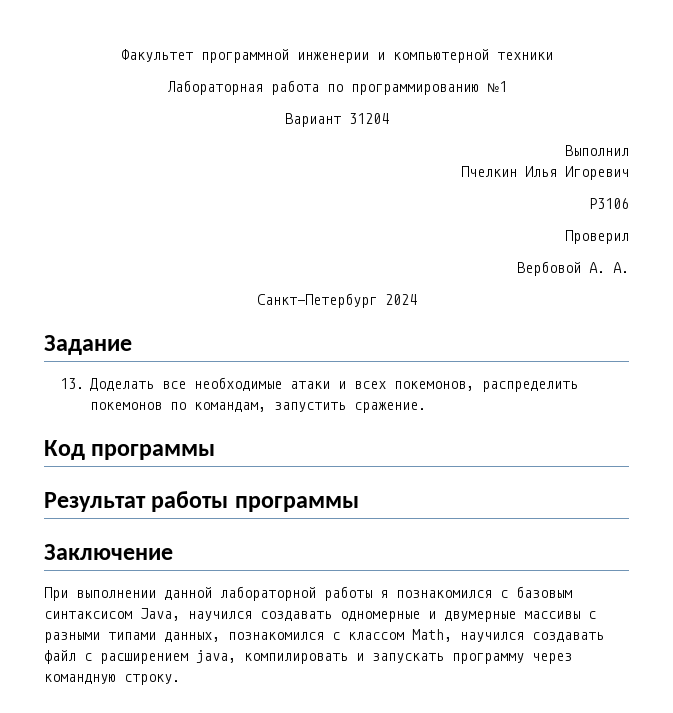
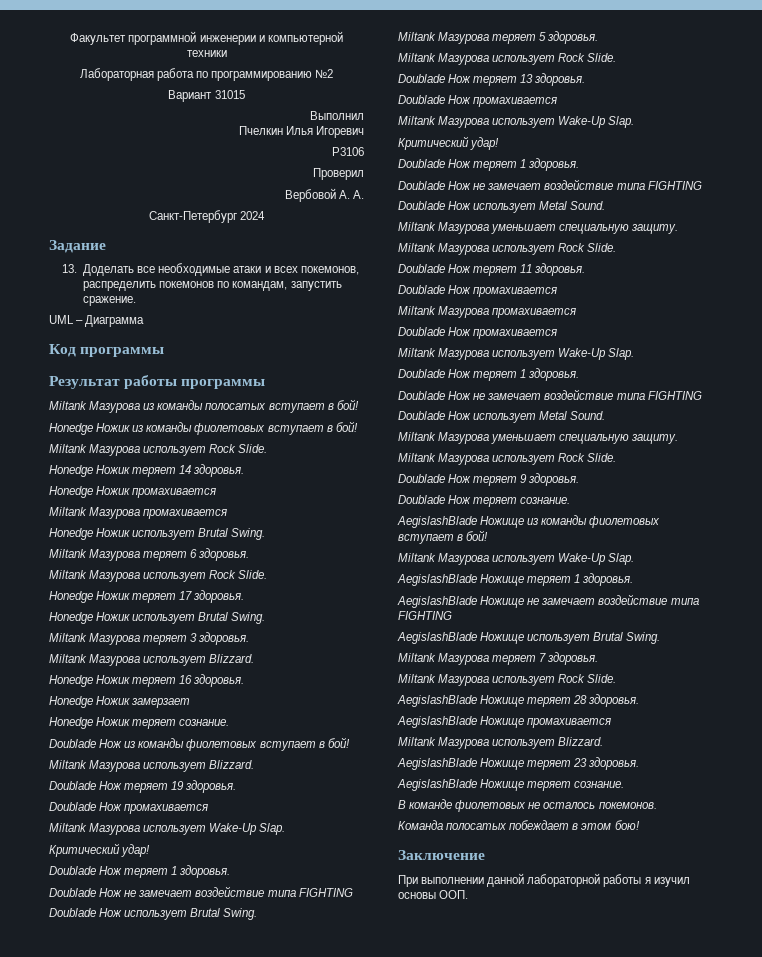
- Лабораторная работа по программированию №1
+ Лабораторная работа по программированию №2
- Вариант 31204
+ Вариант 31015
+ UML – Диаграмма
+ Miltank Мазурова из команды полосатых вступает в бой!
+ Honedge Ножик из команды фиолетовых вступает в бой!
+ Miltank Мазурова использует Rock Slide.
+ Honedge Ножик теряет 14 здоровья.
+ Honedge Ножик промахивается
+ Miltank Мазурова промахивается
+ Honedge Ножик использует Brutal Swing.
+ Miltank Мазурова теряет 6 здоровья.
+ Miltank Мазурова использует Rock Slide.
+ Honedge Ножик теряет 17 здоровья.
+ Honedge Ножик использует Brutal Swing.
+ Miltank Мазурова теряет 3 здоровья.
+ Miltank Мазурова использует Blizzard.
+ Honedge Ножик теряет 16 здоровья.
+ Honedge Ножик замерзает
+ Honedge Ножик теряет сознание.
+ Doublade Нож из команды фиолетовых вступает в бой!
+ Miltank Мазурова использует Blizzard.
+ Doublade Нож теряет 19 здоровья.
+ Doublade Нож промахивается
+ Miltank Мазурова использует Wake-Up Slap.
+ Критический удар!
+ Doublade Нож теряет 1 здоровья.
+ Doublade Нож не замечает воздействие типа FIGHTING
+ Doublade Нож использует Brutal Swing.
+ Miltank Мазурова теряет 5 здоровья.
+ Miltank Мазурова использует Rock Slide.
+ Doublade Нож теряет 13 здоровья.
+ Doublade Нож промахивается
+ Miltank Мазурова использует Wake-Up Slap.
+ Критический удар!
+ Doublade Нож теряет 1 здоровья.
+ Doublade Нож не замечает воздействие типа FIGHTING
+ Doublade Нож использует Metal Sound.
+ Miltank Мазурова уменьшает специальную защиту.
+ Miltank Мазурова использует Rock Slide.
+ Doublade Нож теряет 11 здоровья.
+ Doublade Нож промахивается
+ Miltank Мазурова промахивается
+ Doublade Нож промахивается
+ Miltank Мазурова использует Wake-Up Slap.
+ Doublade Нож теряет 1 здоровья.
+ Doublade Нож не замечает воздействие типа FIGHTING
+ Doublade Нож использует Metal Sound.
+ Miltank Мазурова уменьшает специальную защиту.
+ Miltank Мазурова использует Rock Slide.
+ Doublade Нож теряет 9 здоровья.
+ Doublade Нож теряет сознание.
+ AegislashBlade Ножище из команды фиолетовых вступает в бой!
+ Miltank Мазурова использует Wake-Up Slap.
+ AegislashBlade Ножище теряет 1 здоровья.
+ AegislashBlade Ножище не замечает воздействие типа FIGHTING
+ AegislashBlade Ножище использует Brutal Swing.
+ Miltank Мазурова теряет 7 здоровья.
+ Miltank Мазурова использует Rock Slide.
+ AegislashBlade Ножище теряет 28 здоровья.
+ AegislashBlade Ножище промахивается
+ Miltank Мазурова использует Blizzard.
+ AegislashBlade Ножище теряет 23 здоровья.
+ AegislashBlade Ножище теряет сознание.
+ В команде фиолетовых не осталось покемонов.
+ Команда полосатых побеждает в этом бою!
- При выполнении данной лабораторной работы я познакомился с базовым синтаксисом Java, научился создавать одномерные и двумерные массивы с разными типами данных, познакомился с классом Math, научился создавать файл с расширением java, компилировать и запускать программу через командную строку.
+ При выполнении данной лабораторной работы я изучил основы ООП.

